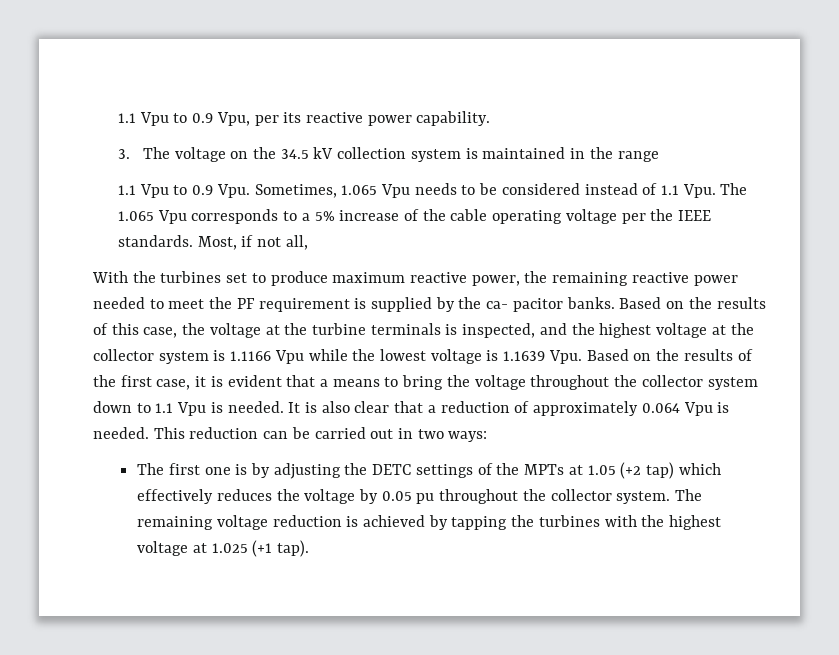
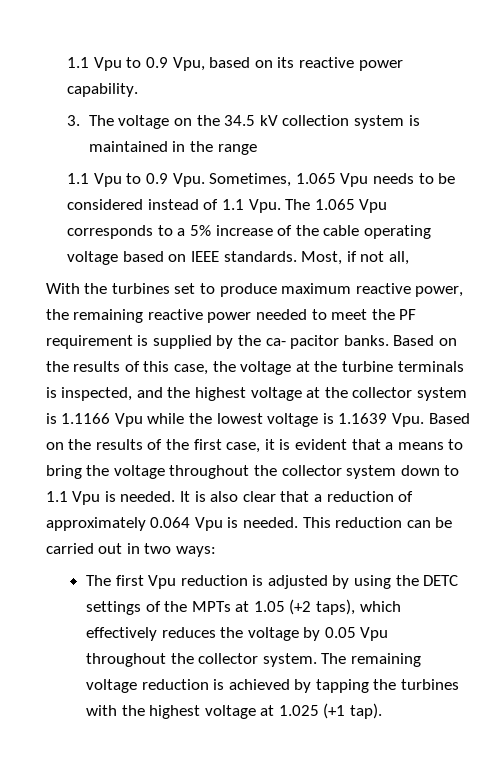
- 1.1 Vpu to 0.9 Vpu, per its reactive power capability.
+ 1.1 Vpu to 0.9 Vpu, based on its reactive power capability.
- 1.1 Vpu to 0.9 Vpu. Sometimes, 1.065 Vpu needs to be considered instead of 1.1 Vpu. The 1.065 Vpu corresponds to a 5% increase of the cable operating voltage per the IEEE standards.
+ 1.1 Vpu to 0.9 Vpu. Sometimes, 1.065 Vpu needs to be considered instead of 1.1 Vpu. The 1.065 Vpu corresponds to a 5% increase of the cable operating voltage based on IEEE standards.
- The first one is by adjusting the DETC settings of the MPTs at 1.05 (+2 tap) which effectively reduces the voltage by 0.05 pu throughout the collector system.
+ The first Vpu reduction is adjusted by using the DETC settings of the MPTs at 1.05 (+2 taps), which effectively reduces the voltage by 0.05 Vpu throughout the collector system.

